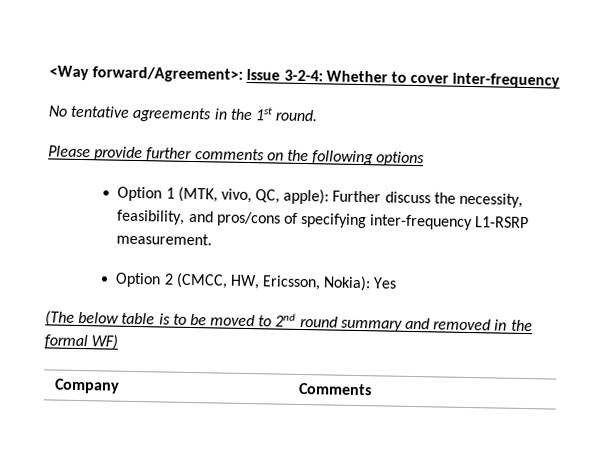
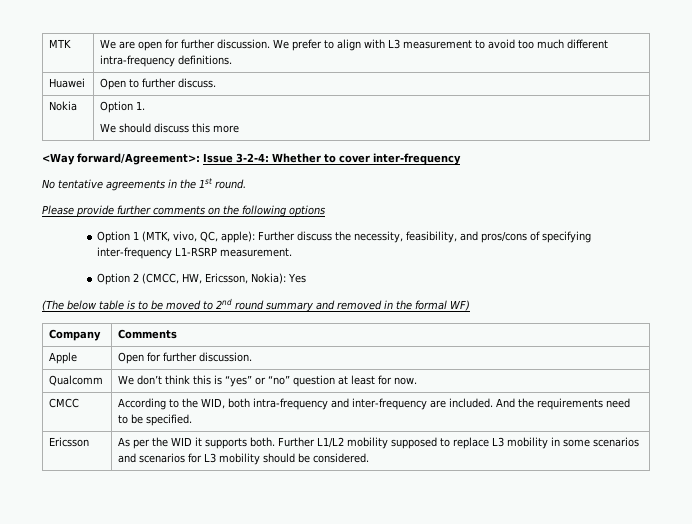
+ MTK | We are open for further discussion. We prefer to align with L3 measurement to avoid too much different intra-frequency definitions.
+ Huawei | Open to further discuss.
+ Nokia | Option 1.
+ We should discuss this more
+ Apple | Open for further discussion.
+ Qualcomm | We don’t think this is “yes” or “no” question at least for now.
+ CMCC | According to the WID, both intra-frequency and inter-frequency are included. And the requirements need to be specified.
+ Ericsson | As per the WID it supports both. Further L1/L2 mobility supposed to replace L3 mobility in some scenarios and scenarios for L3 mobility should be considered.

